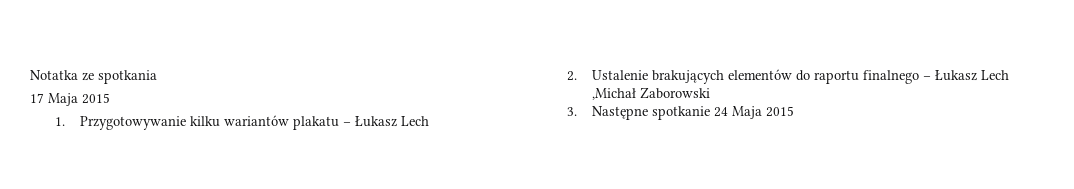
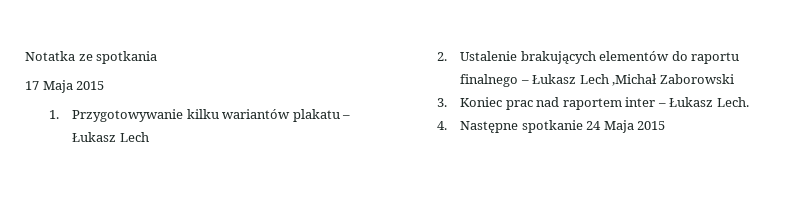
- 3. Następne spotkanie 24 Maja 2015
+ 3. Koniec prac nad raportem inter – Łukasz Lech.
+ 4. Następne spotkanie 24 Maja 2015

